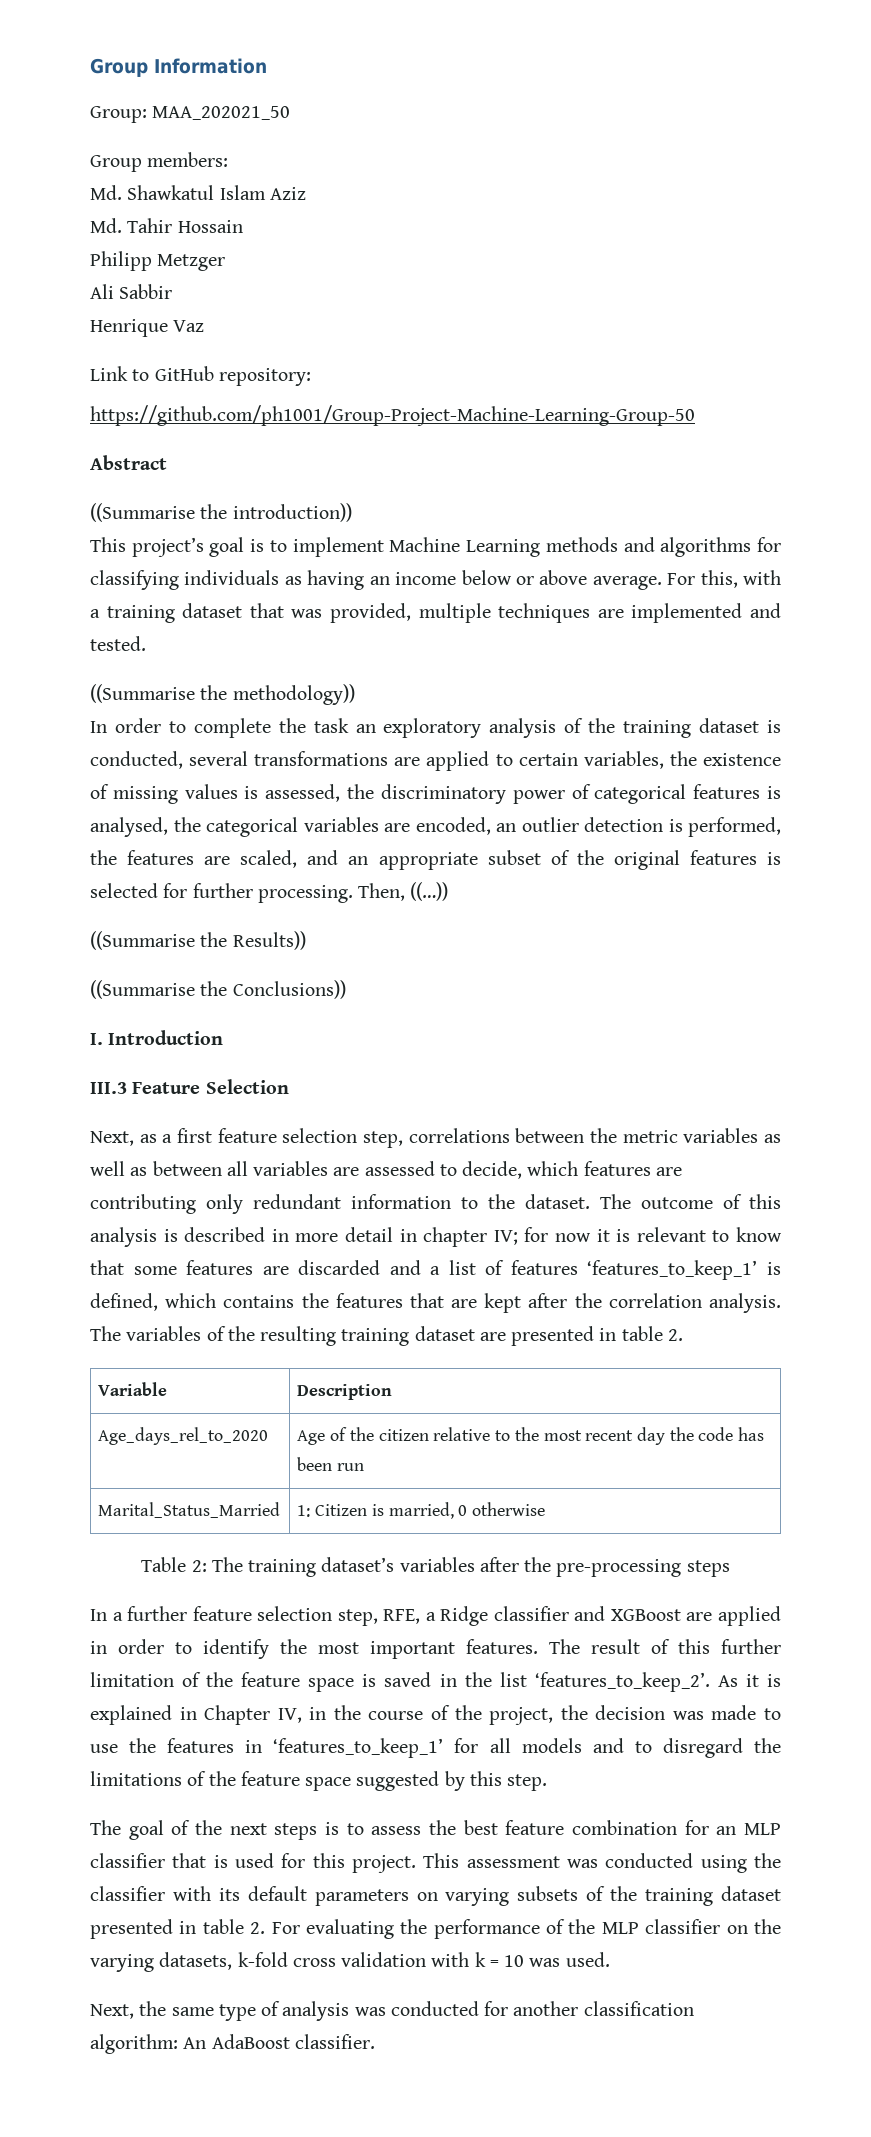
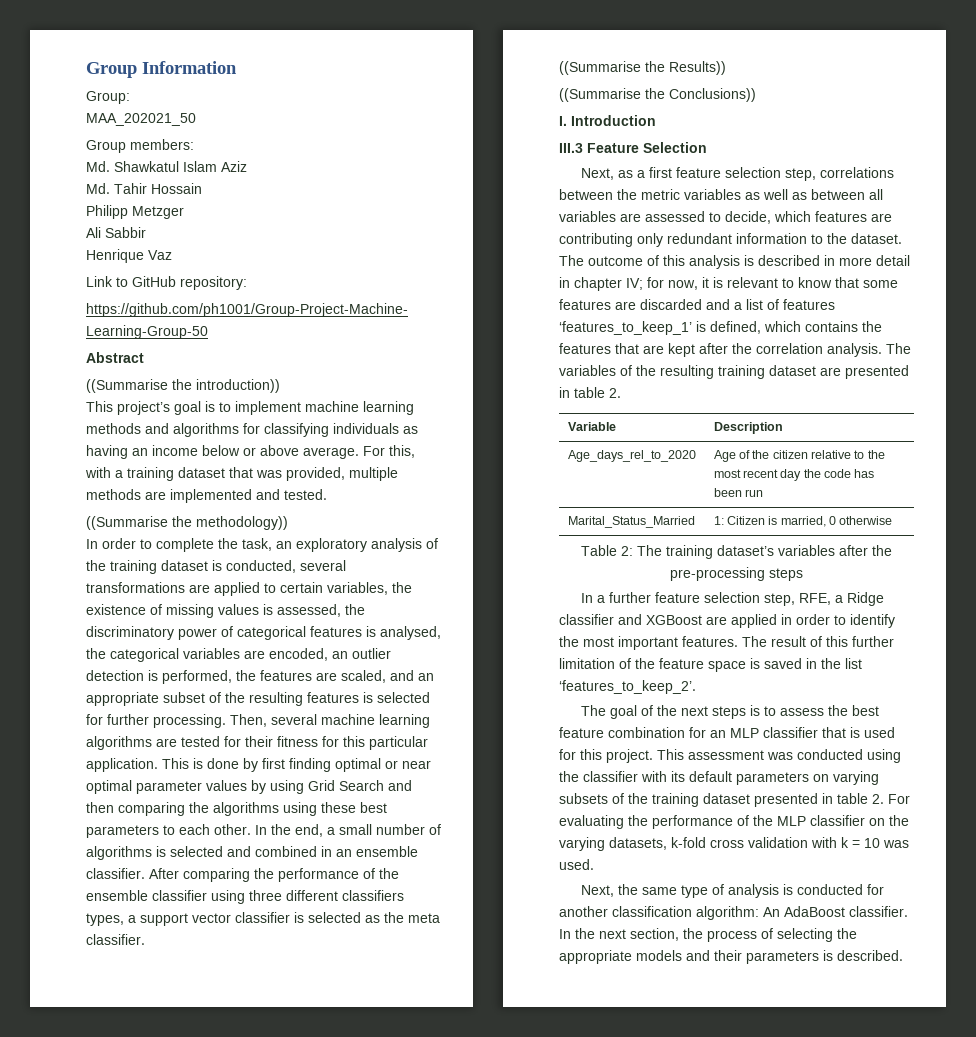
- Group: MAA_202021_50
+ Group:
+ MAA_202021_50
- This project’s goal is to implement Machine Learning methods and algorithms for classifying individuals as having an income below or above average.
+ This project’s goal is to implement machine learning methods and algorithms for classifying individuals as having an income below or above average.
- For this, with a training dataset that was provided, multiple techniques are implemented and tested.
+ For this, with a training dataset that was provided, multiple methods are implemented and tested.
- In order to complete the task an exploratory analysis of the training dataset is conducted, several transformations are applied to certain variables, the existence of missing values is assessed, the discriminatory power of categorical features is analysed, the categorical variables are encoded, an outlier detection is performed, the features are scaled, and an appropriate subset of the original features is selected for further processing.
+ In order to complete the task, an exploratory analysis of the training dataset is conducted, several transformations are applied to certain variables, the existence of missing values is assessed, the discriminatory power of categorical features is analysed, the categorical variables are encoded, an outlier detection is performed, the features are scaled, and an appropriate subset of the resulting features is selected for further processing.
- Then, ((…))
+ Then, several machine learning algorithms are tested for their fitness for this particular application. This is done by first finding optimal or near optimal parameter values by using Grid Search and then comparing the algorithms using these best parameters to each other. In the end, a small number of algorithms is selected and combined in an ensemble classifier. After comparing the performance of the ensemble classifier using three different classifiers types, a support vector classifier is selected as the meta classifier.
- The outcome of this analysis is described in more detail in chapter IV; for now it is relevant to know that some features are discarded and a list of features ‘features_to_keep_1’ is defined, which contains the features that are kept after the correlation analysis.
+ The outcome of this analysis is described in more detail in chapter IV; for now, it is relevant to know that some features are discarded and a list of features ‘features_to_keep_1’ is defined, which contains the features that are kept after the correlation analysis.
- As it is explained in Chapter IV, in the course of the project, the decision was made to use the features in ‘features_to_keep_1’ for all models and to disregard the limitations of the feature space suggested by this step.
- Next, the same type of analysis was conducted for another classification algorithm: An AdaBoost classifier.
+ Next, the same type of analysis is conducted for another classification algorithm: An AdaBoost classifier.
+ In the next section, the process of selecting the appropriate models and their parameters is described.

